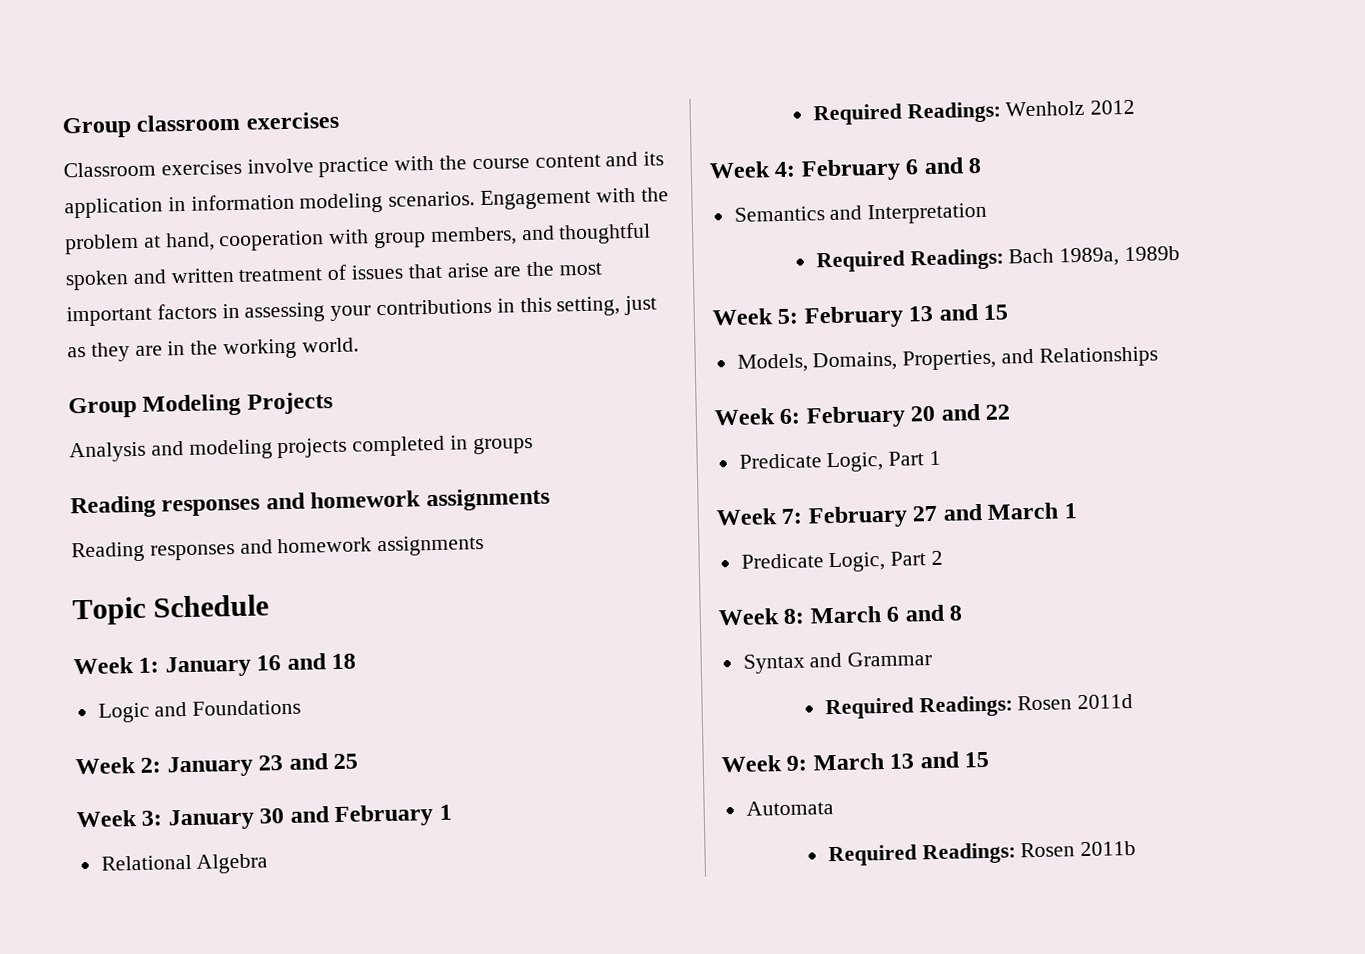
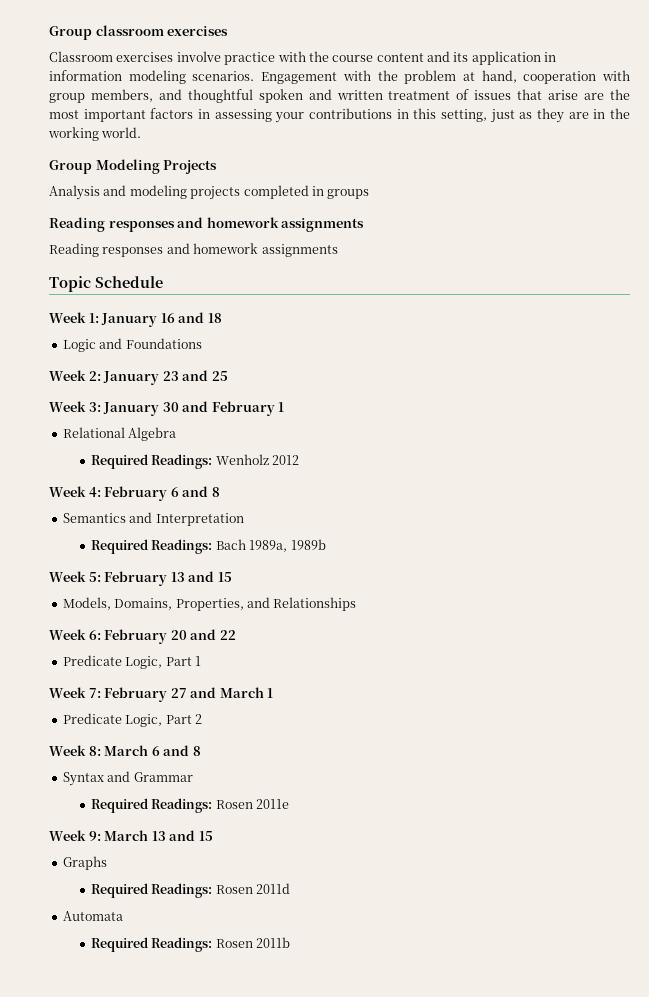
- Required Readings: Rosen 2011d
+ Required Readings: Rosen 2011e
+ Graphs
+ Required Readings: Rosen 2011d

